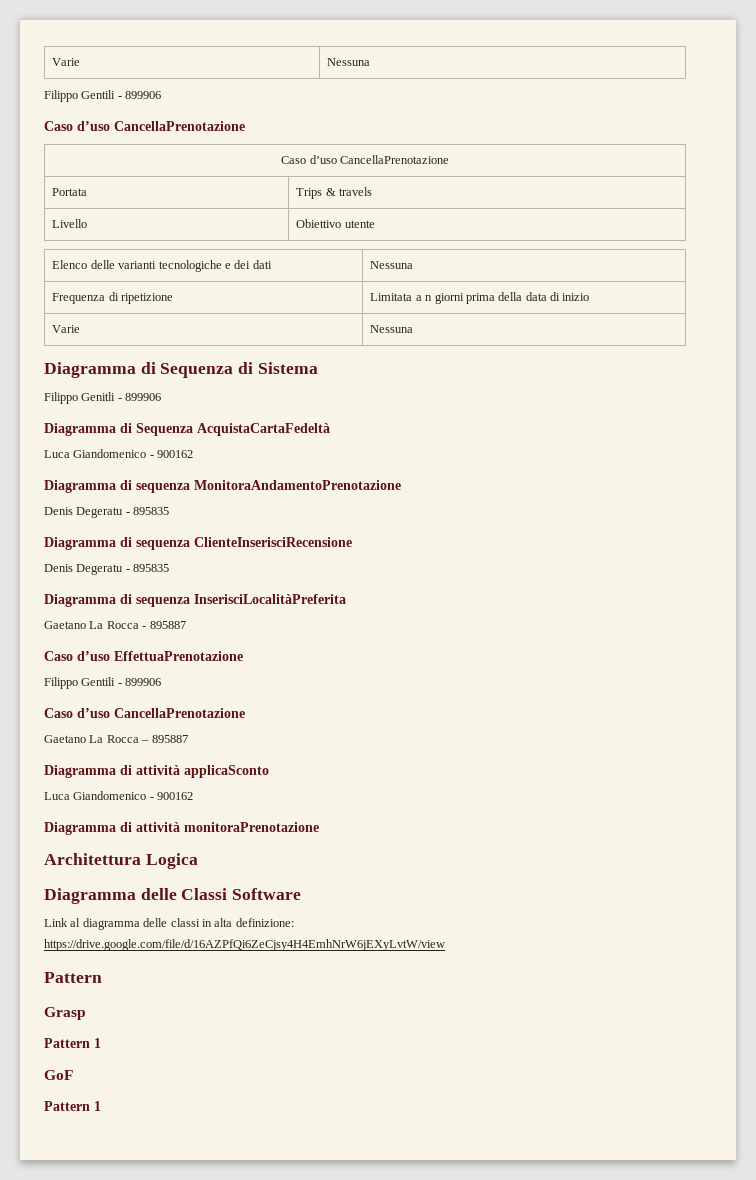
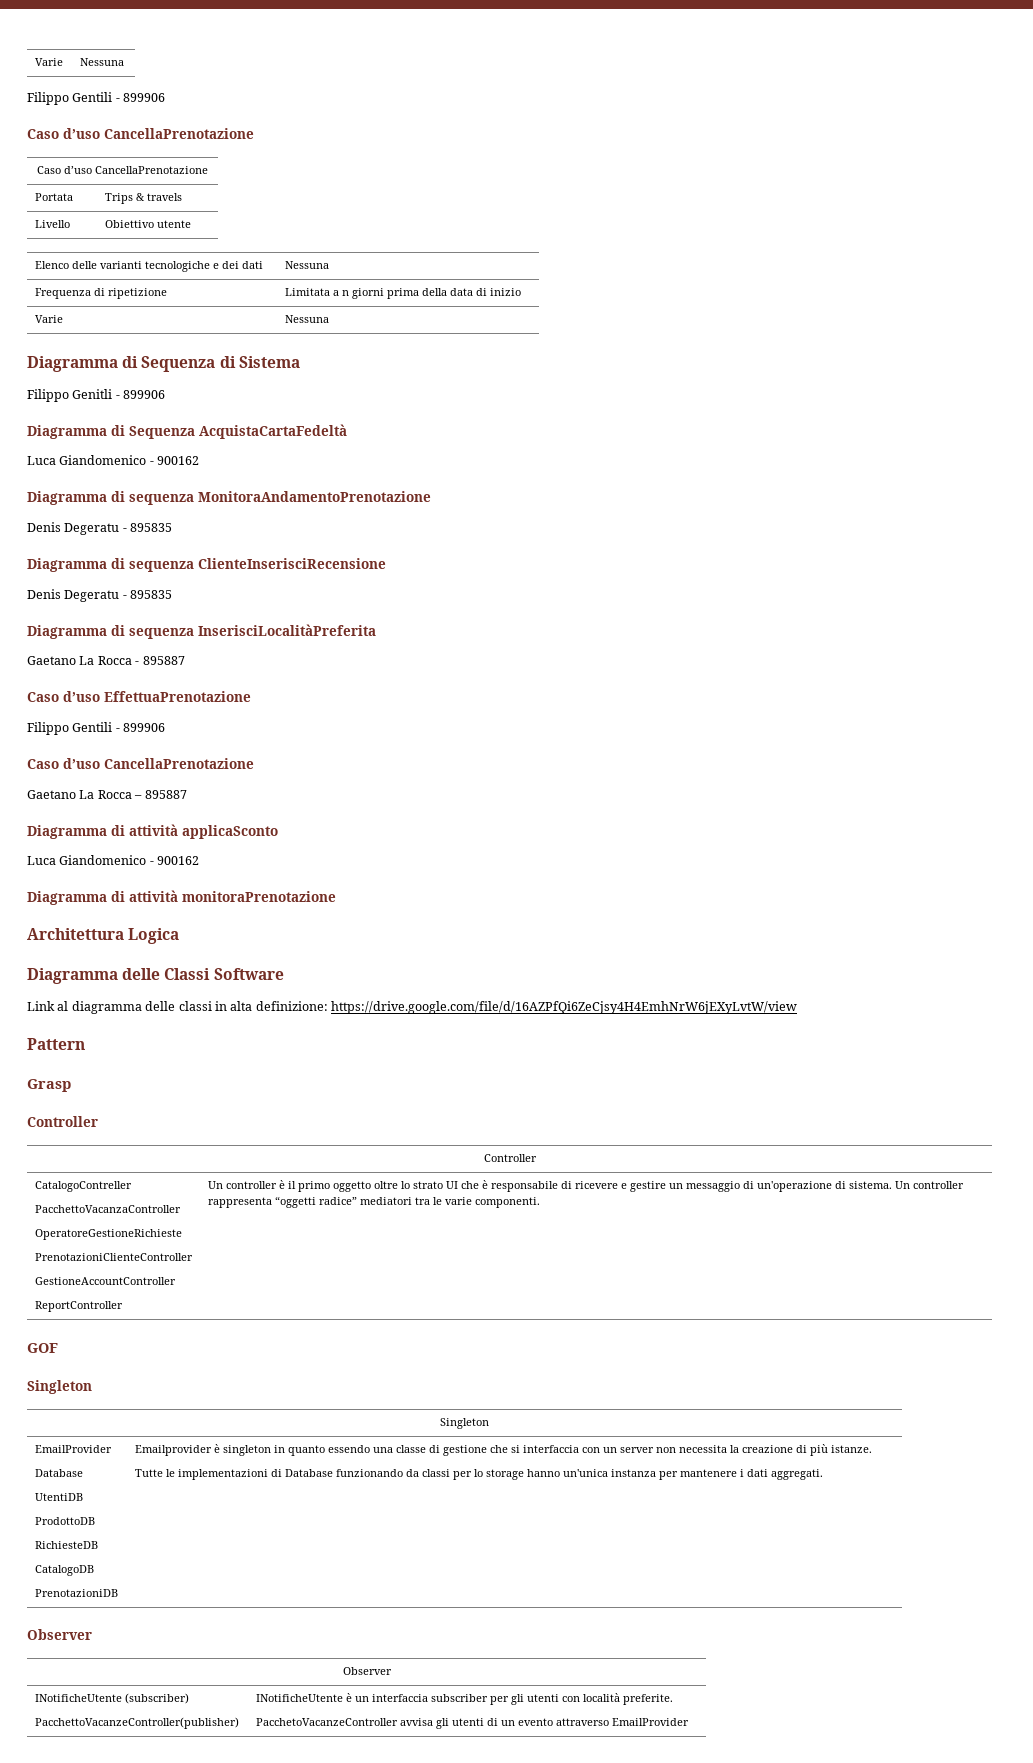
  Grasp
- Pattern 1
- GoF
- Pattern 1
+ Controller
+ Controller
+ CatalogoContreller
+ PacchettoVacanzaController
+ OperatoreGestioneRichieste
+ PrenotazioniClienteController
+ GestioneAccountController
+ ReportController | Un controller è il primo oggetto oltre lo strato UI che è responsabile di ricevere e gestire un messaggio di un'operazione di sistema. Un controller rappresenta “oggetti radice” mediatori tra le varie componenti.
+ GOF
+ Singleton
+ Singleton
+ EmailProvider
+ Database
+ UtentiDB
+ ProdottoDB
+ RichiesteDB
+ CatalogoDB
+ PrenotazioniDB | Emailprovider è singleton in quanto essendo una classe di gestione che si interfaccia con un server non necessita la creazione di più istanze.
+ Tutte le implementazioni di Database funzionando da classi per lo storage hanno un'unica instanza per mantenere i dati aggregati.
+ Observer
+ Observer
+ INotificheUtente (subscriber)
+ PacchettoVacanzeController(publisher) | INotificheUtente è un interfaccia subscriber per gli utenti con località preferite.
+ PacchetoVacanzeController avvisa gli utenti di un evento attraverso EmailProvider

